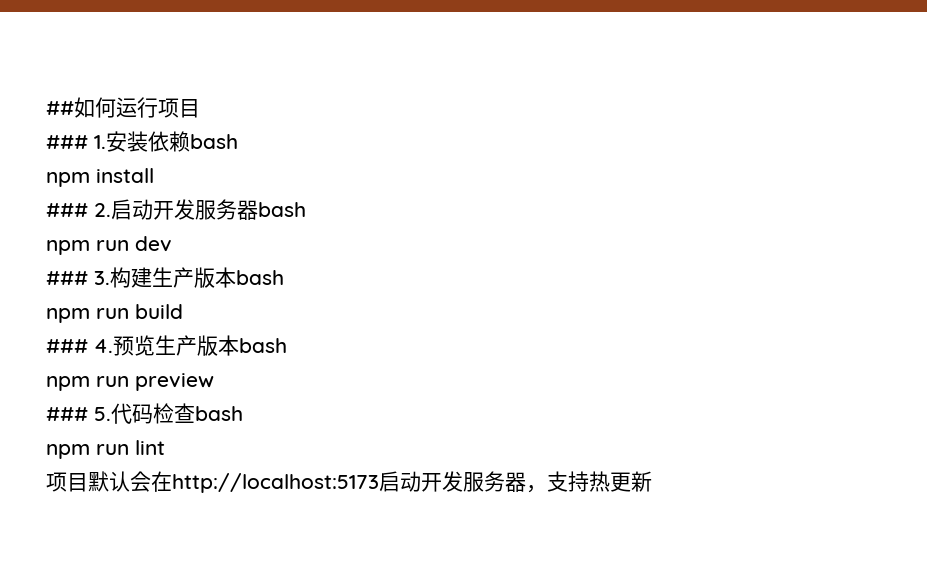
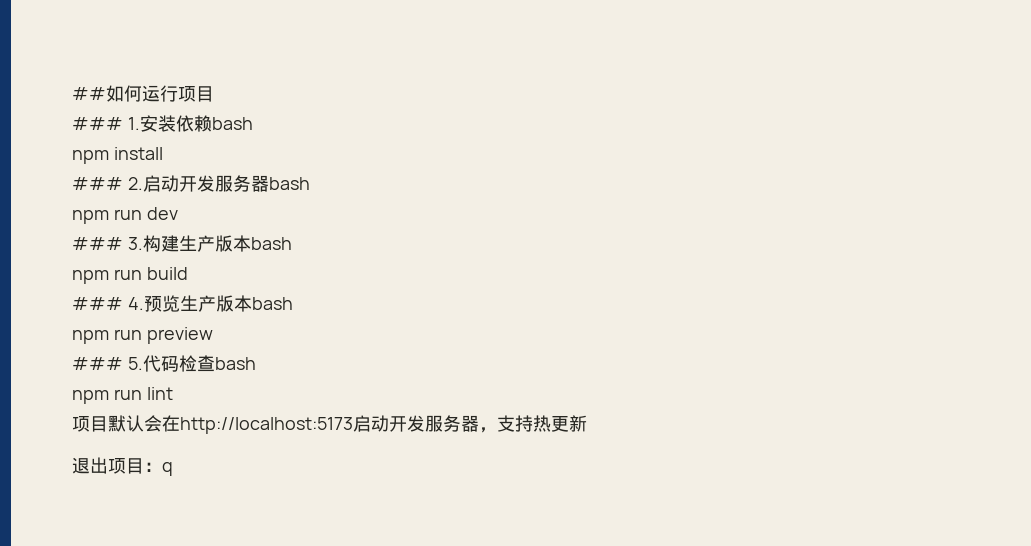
+ 退出项目：q

